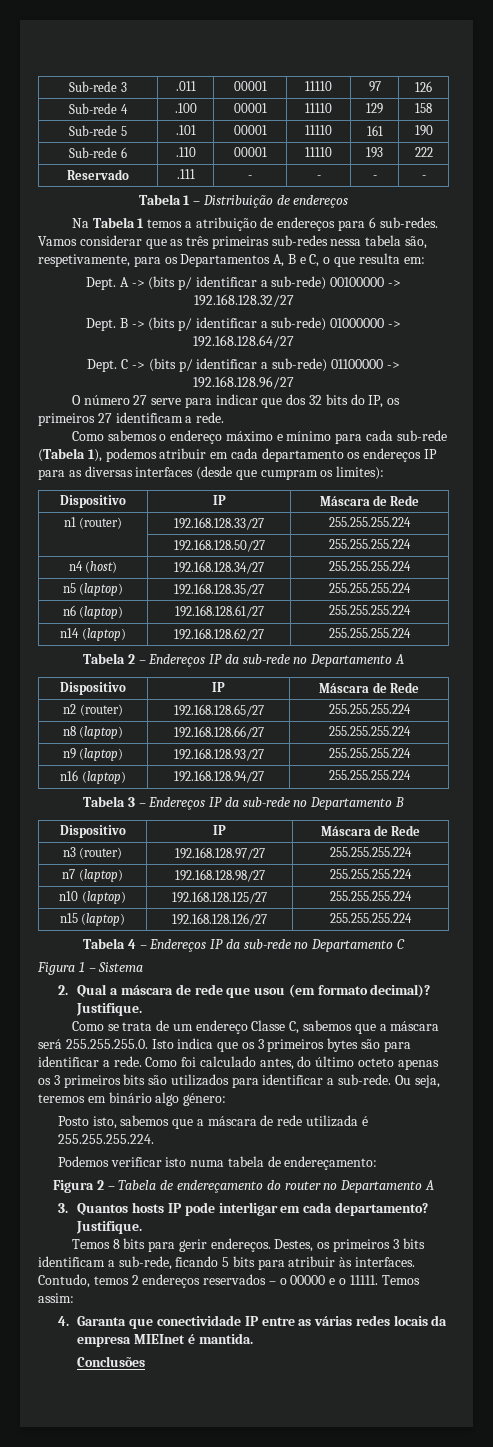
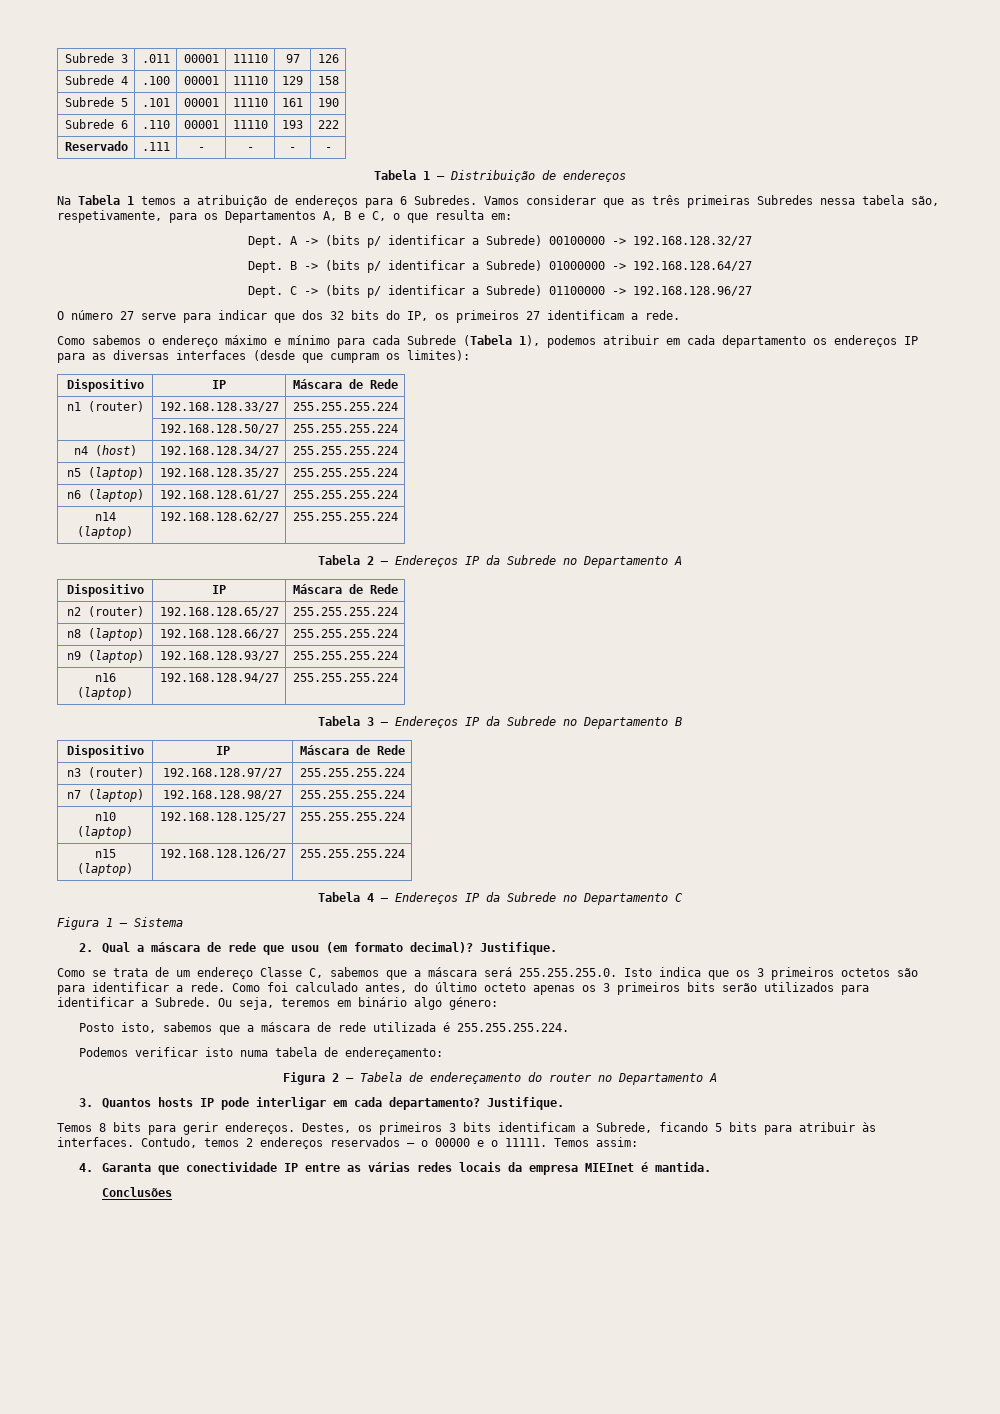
- Sub-rede 3 | .011 | 00001 | 11110 | 97 | 126
+ Subrede 3 | .011 | 00001 | 11110 | 97 | 126
- Sub-rede 4 | .100 | 00001 | 11110 | 129 | 158
+ Subrede 4 | .100 | 00001 | 11110 | 129 | 158
- Sub-rede 5 | .101 | 00001 | 11110 | 161 | 190
+ Subrede 5 | .101 | 00001 | 11110 | 161 | 190
- Sub-rede 6 | .110 | 00001 | 11110 | 193 | 222
+ Subrede 6 | .110 | 00001 | 11110 | 193 | 222
- Na Tabela 1 temos a atribuição de endereços para 6 sub-redes.
+ Na Tabela 1 temos a atribuição de endereços para 6 Subredes.
- Vamos considerar que as três primeiras sub-redes nessa tabela são, respetivamente, para os Departamentos A, B e C, o que resulta em:
+ Vamos considerar que as três primeiras Subredes nessa tabela são, respetivamente, para os Departamentos A, B e C, o que resulta em:
- A -> (bits p/ identificar a sub-rede) 00100000 -> 192.168.128.32/27
+ A -> (bits p/ identificar a Subrede) 00100000 -> 192.168.128.32/27
- B -> (bits p/ identificar a sub-rede) 01000000 -> 192.168.128.64/27
+ B -> (bits p/ identificar a Subrede) 01000000 -> 192.168.128.64/27
- C -> (bits p/ identificar a sub-rede) 01100000 -> 192.168.128.96/27
+ C -> (bits p/ identificar a Subrede) 01100000 -> 192.168.128.96/27
- Como sabemos o endereço máximo e mínimo para cada sub-rede (Tabela 1), podemos atribuir em cada departamento os endereços IP para as diversas interfaces (desde que cumpram os limites):
+ Como sabemos o endereço máximo e mínimo para cada Subrede (Tabela 1), podemos atribuir em cada departamento os endereços IP para as diversas interfaces (desde que cumpram os limites):
- Tabela 2 – Endereços IP da sub-rede no Departamento A
+ Tabela 2 – Endereços IP da Subrede no Departamento A
- Tabela 3 – Endereços IP da sub-rede no Departamento B
+ Tabela 3 – Endereços IP da Subrede no Departamento B
- Tabela 4 – Endereços IP da sub-rede no Departamento C
+ Tabela 4 – Endereços IP da Subrede no Departamento C
- Como se trata de um endereço Classe C, sabemos que a máscara será 255.255.255.0. Isto indica que os 3 primeiros bytes são para identificar a rede.
+ Como se trata de um endereço Classe C, sabemos que a máscara será 255.255.255.0. Isto indica que os 3 primeiros octetos são para identificar a rede.
- Como foi calculado antes, do último octeto apenas os 3 primeiros bits são utilizados para identificar a sub-rede.
+ Como foi calculado antes, do último octeto apenas os 3 primeiros bits serão utilizados para identificar a Subrede.
- Destes, os primeiros 3 bits identificam a sub-rede, ficando 5 bits para atribuir às interfaces.
+ Destes, os primeiros 3 bits identificam a Subrede, ficando 5 bits para atribuir às interfaces.

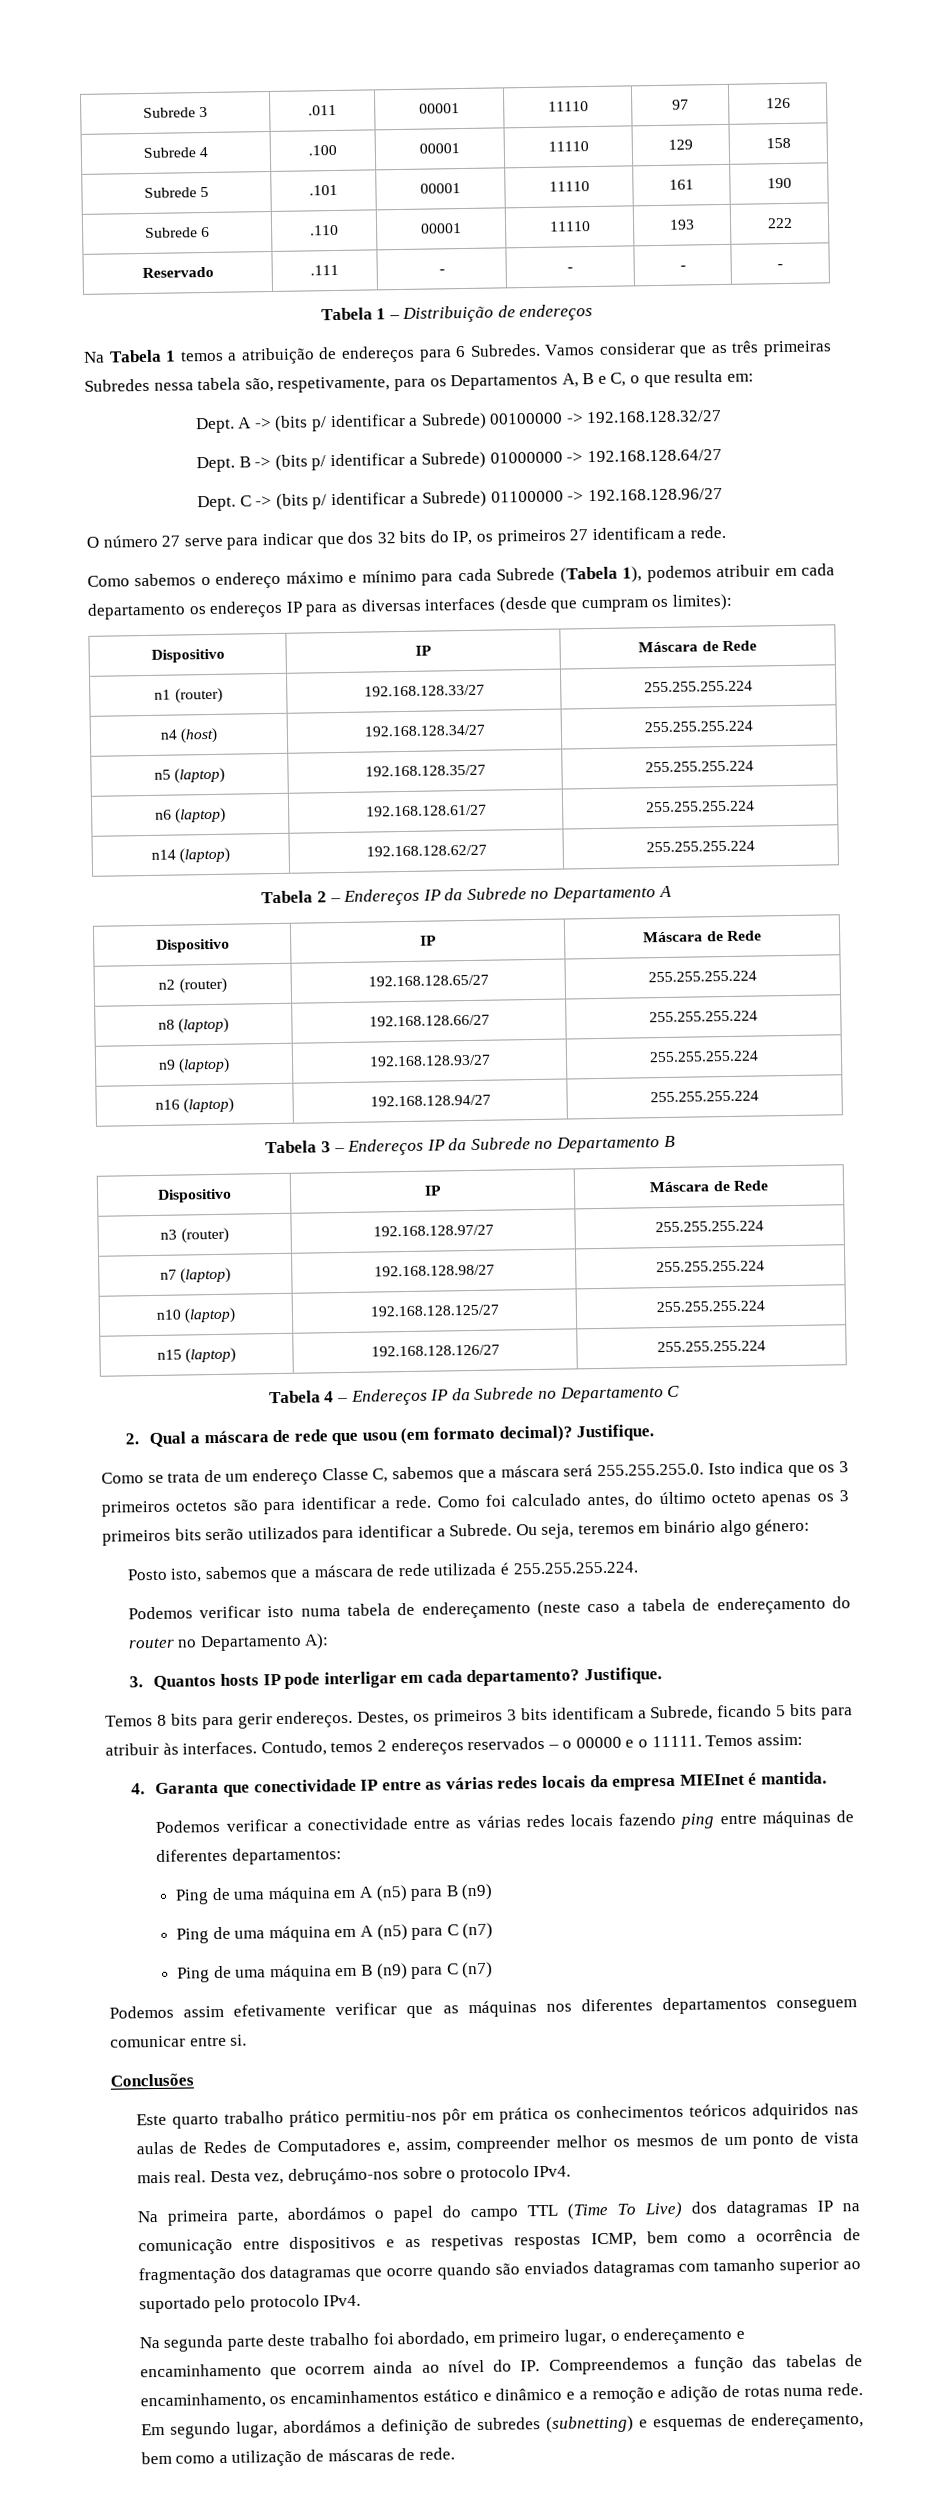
- | 192.168.128.50/27 | 255.255.255.224
- Figura 1 – Sistema
- Podemos verificar isto numa tabela de endereçamento:
- Figura 2 – Tabela de endereçamento do router no Departamento A
+ Podemos verificar isto numa tabela de endereçamento (neste caso a tabela de endereçamento do router no Departamento A):
+ Podemos verificar a conectividade entre as várias redes locais fazendo ping entre máquinas de diferentes departamentos:
+ Ping de uma máquina em A (n5) para B (n9)
+ Ping de uma máquina em A (n5) para C (n7)
+ Ping de uma máquina em B (n9) para C (n7)
+ Podemos assim efetivamente verificar que as máquinas nos diferentes departamentos conseguem comunicar entre si.
  Conclusões
+ Este quarto trabalho prático permitiu-nos pôr em prática os conhecimentos teóricos adquiridos nas aulas de Redes de Computadores e, assim, compreender melhor os mesmos de um ponto de vista mais real. Desta vez, debruçámo-nos sobre o protocolo IPv4.
+ Na primeira parte, abordámos o papel do campo TTL (Time To Live) dos datagramas IP na comunicação entre dispositivos e as respetivas respostas ICMP, bem como a ocorrência de fragmentação dos datagramas que ocorre quando são enviados datagramas com tamanho superior ao suportado pelo protocolo IPv4.
+ Na segunda parte deste trabalho foi abordado, em primeiro lugar, o endereçamento e encaminhamento que ocorrem ainda ao nível do IP. Compreendemos a função das tabelas de encaminhamento, os encaminhamentos estático e dinâmico e a remoção e adição de rotas numa rede. Em segundo lugar, abordámos a definição de subredes (subnetting) e esquemas de endereçamento, bem como a utilização de máscaras de rede.

